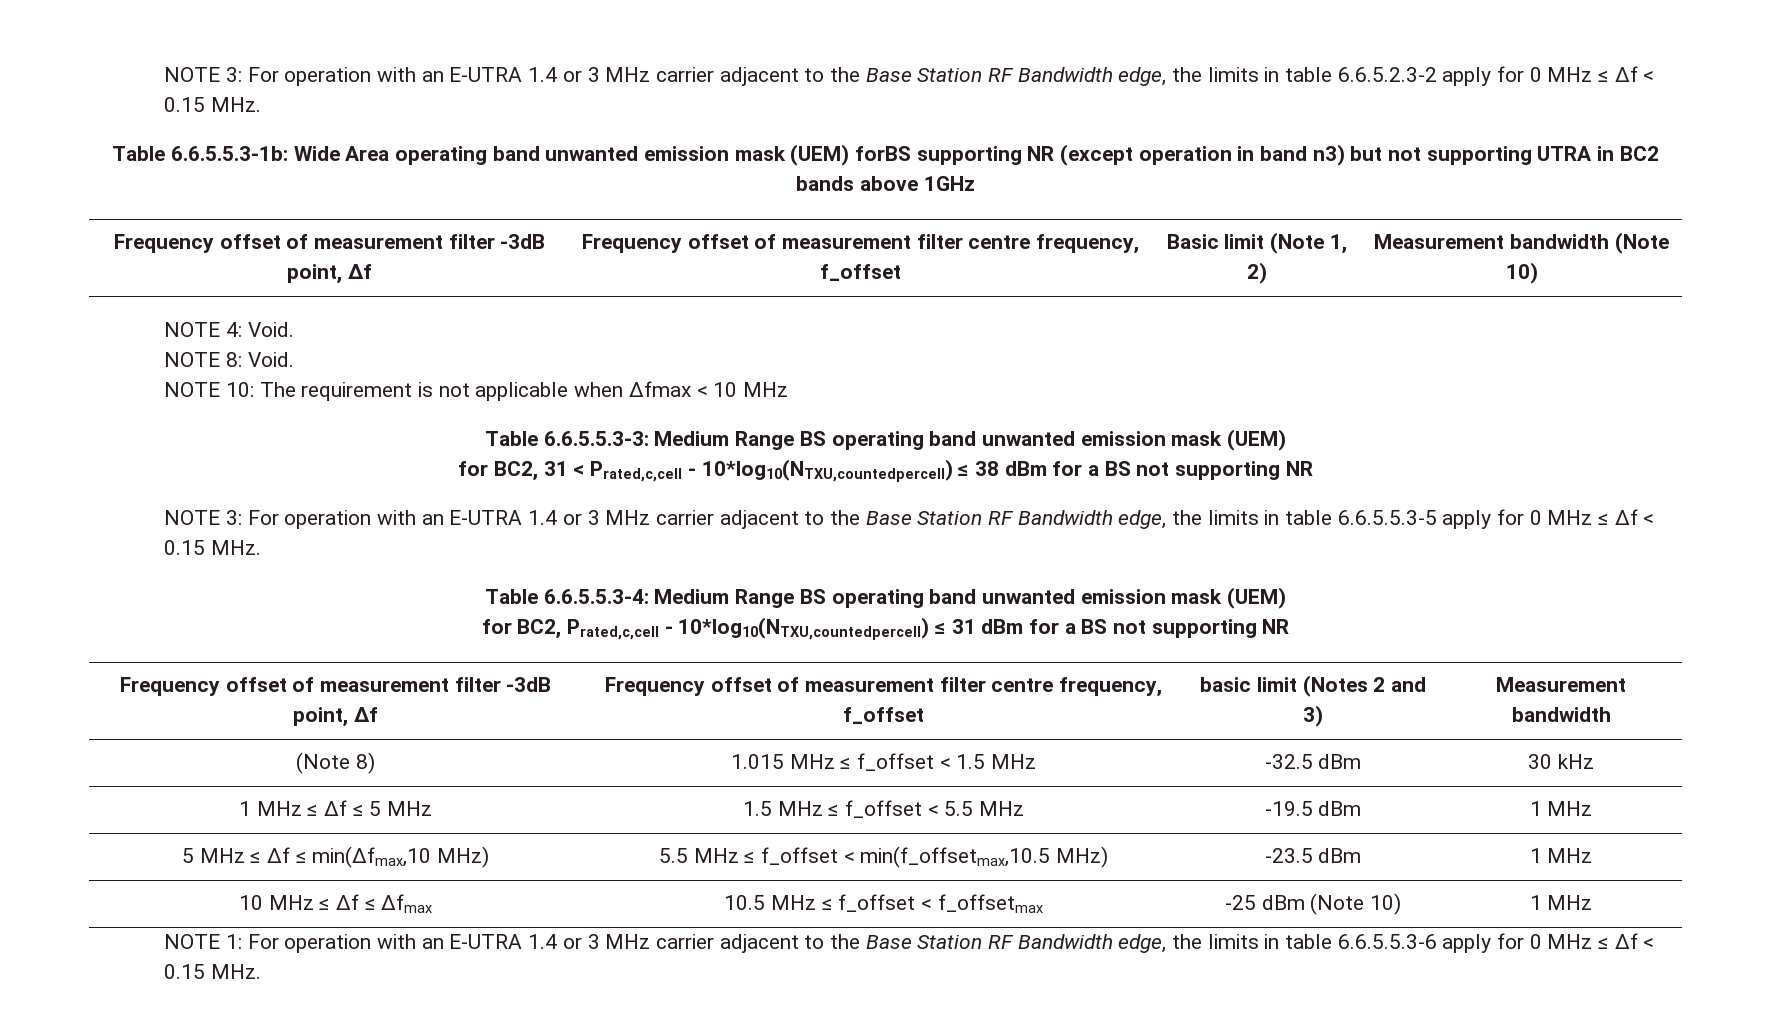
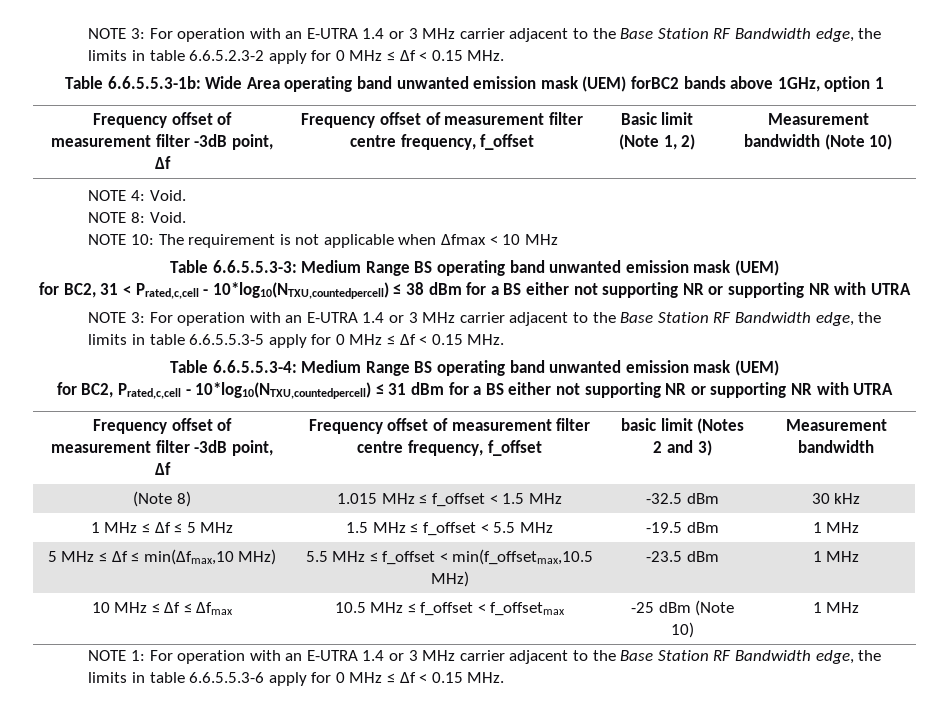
- Table 6.6.5.5.3-1b: Wide Area operating band unwanted emission mask (UEM) forBS supporting NR (except operation in band n3) but not supporting UTRA in BC2 bands above 1GHz
+ Table 6.6.5.5.3-1b: Wide Area operating band unwanted emission mask (UEM) forBC2 bands above 1GHz, option 1
- for BC2, 31 < Prated,c,cell - 10*log10(NTXU,countedpercell) ≤ 38 dBm for a BS not supporting NR
+ for BC2, 31 < Prated,c,cell - 10*log10(NTXU,countedpercell) ≤ 38 dBm for a BS either not supporting NR or supporting NR with UTRA
- for BC2, Prated,c,cell - 10*log10(NTXU,countedpercell) ≤ 31 dBm for a BS not supporting NR
+ for BC2, Prated,c,cell - 10*log10(NTXU,countedpercell) ≤ 31 dBm for a BS either not supporting NR or supporting NR with UTRA

